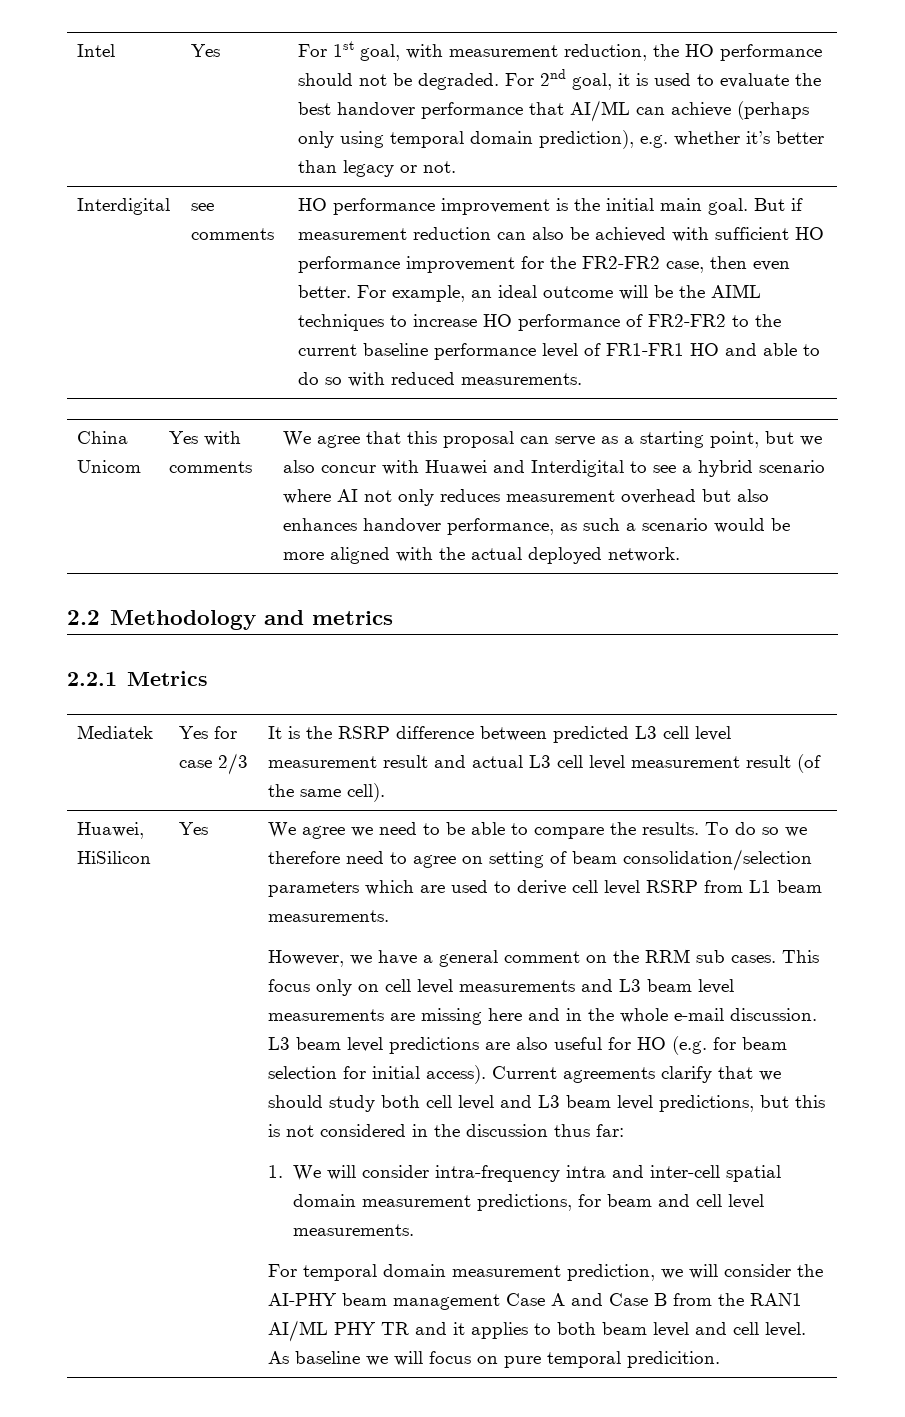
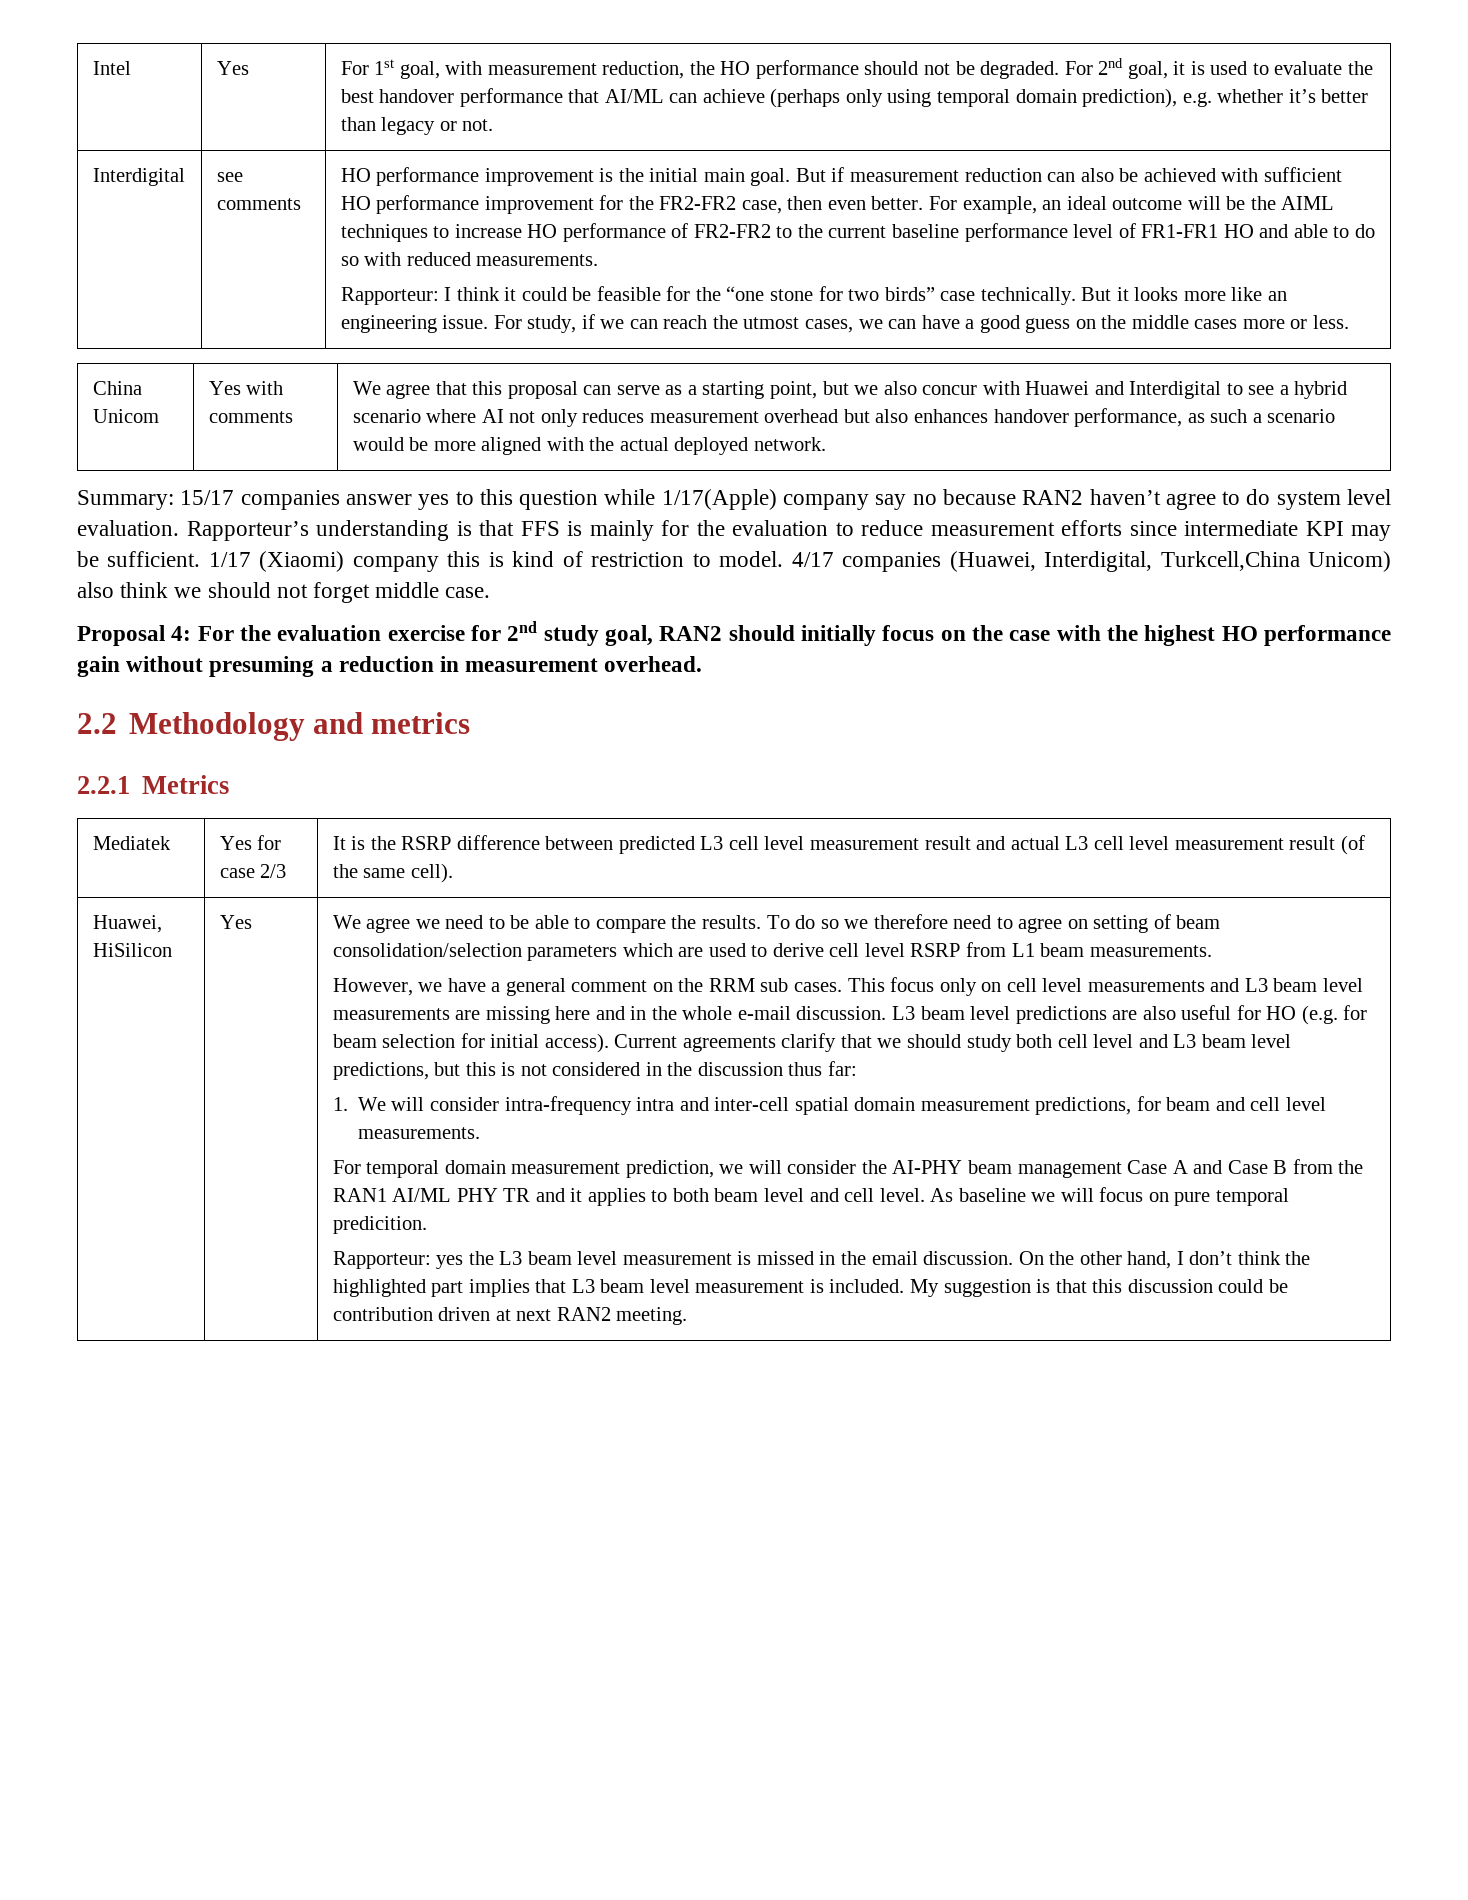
+ Rapporteur: I think it could be feasible for the “one stone for two birds” case technically. But it looks more like an engineering issue. For study, if we can reach the utmost cases, we can have a good guess on the middle cases more or less.
+ Summary: 15/17 companies answer yes to this question while 1/17(Apple) company say no because RAN2 haven’t agree to do system level evaluation. Rapporteur’s understanding is that FFS is mainly for the evaluation to reduce measurement efforts since intermediate KPI may be sufficient. 1/17 (Xiaomi) company this is kind of restriction to model. 4/17 companies (Huawei, Interdigital, Turkcell,China Unicom) also think we should not forget middle case.
+ Proposal 4: For the evaluation exercise for 2nd study goal, RAN2 should initially focus on the case with the highest HO performance gain without presuming a reduction in measurement overhead.
+ Rapporteur: yes the L3 beam level measurement is missed in the email discussion. On the other hand, I don’t think the highlighted part implies that L3 beam level measurement is included. My suggestion is that this discussion could be contribution driven at next RAN2 meeting.

